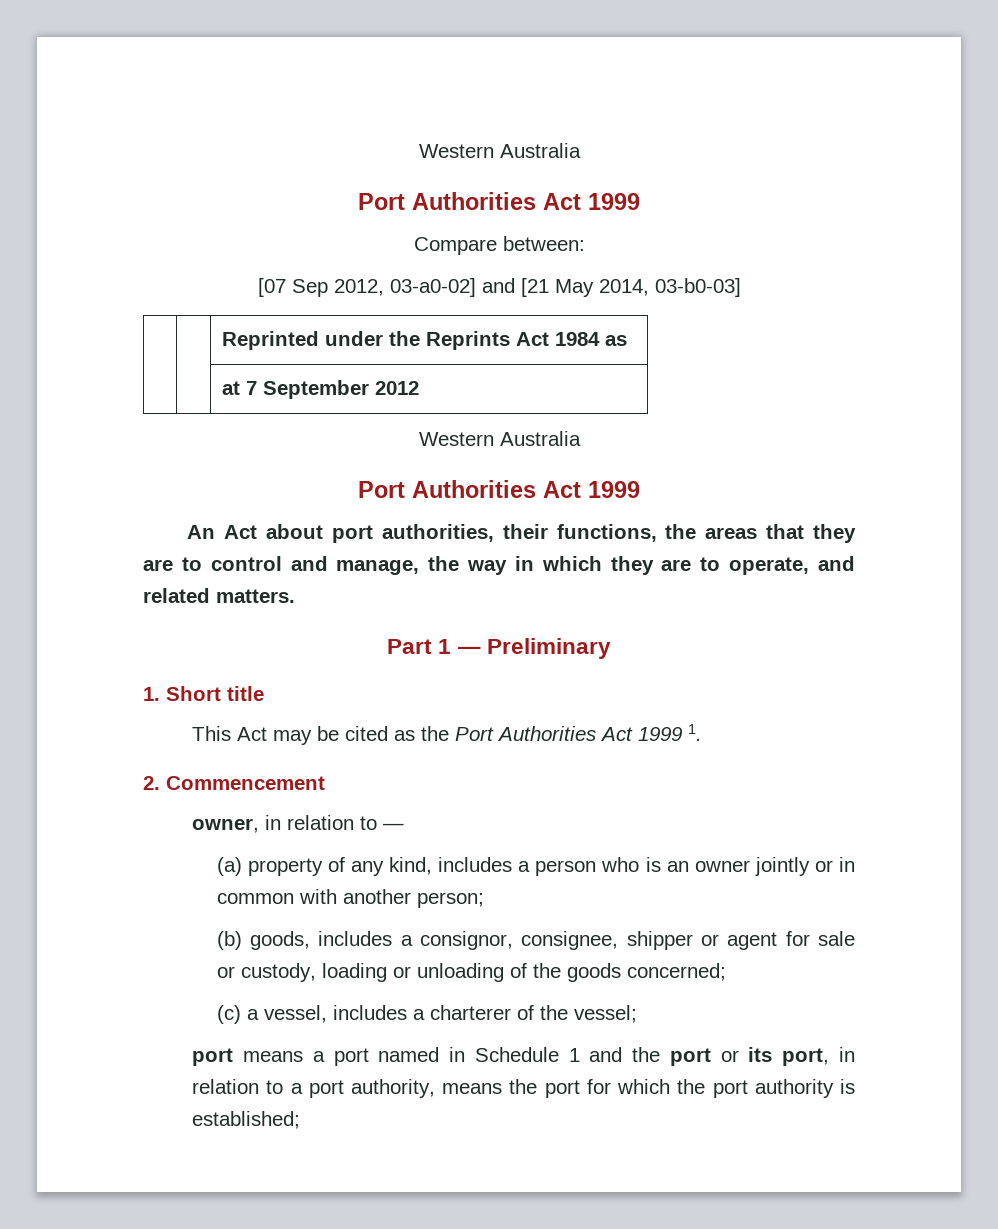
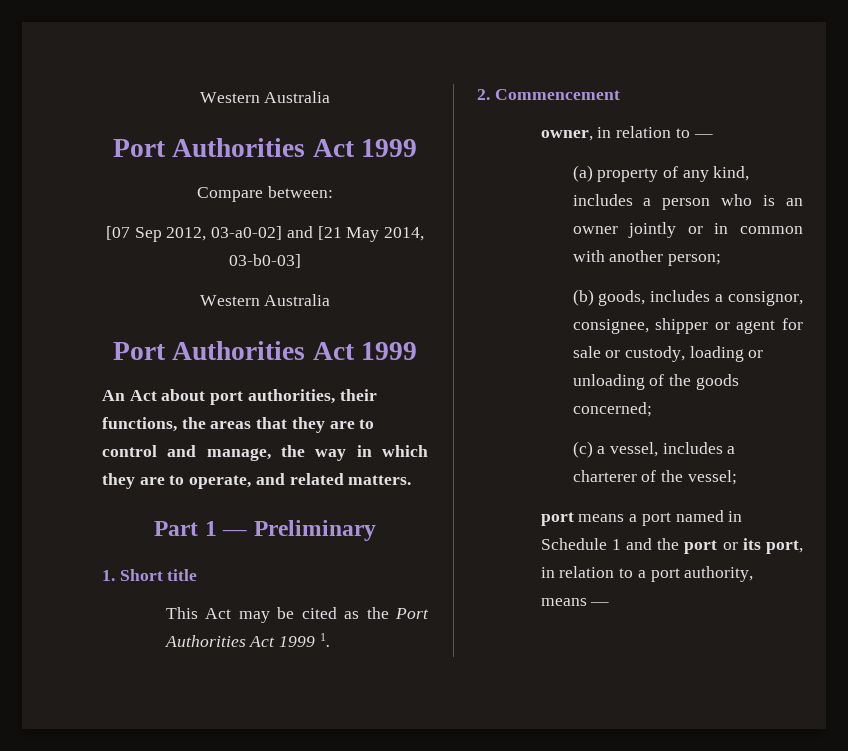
- | | Reprinted under the Reprints Act 1984 as
- | | at 7 September 2012
- port means a port named in Schedule 1 and the port or its port, in relation to a port authority, means the port for which the port authority is established;
+ port means a port named in Schedule 1 and the port or its port, in relation to a port authority, means —

